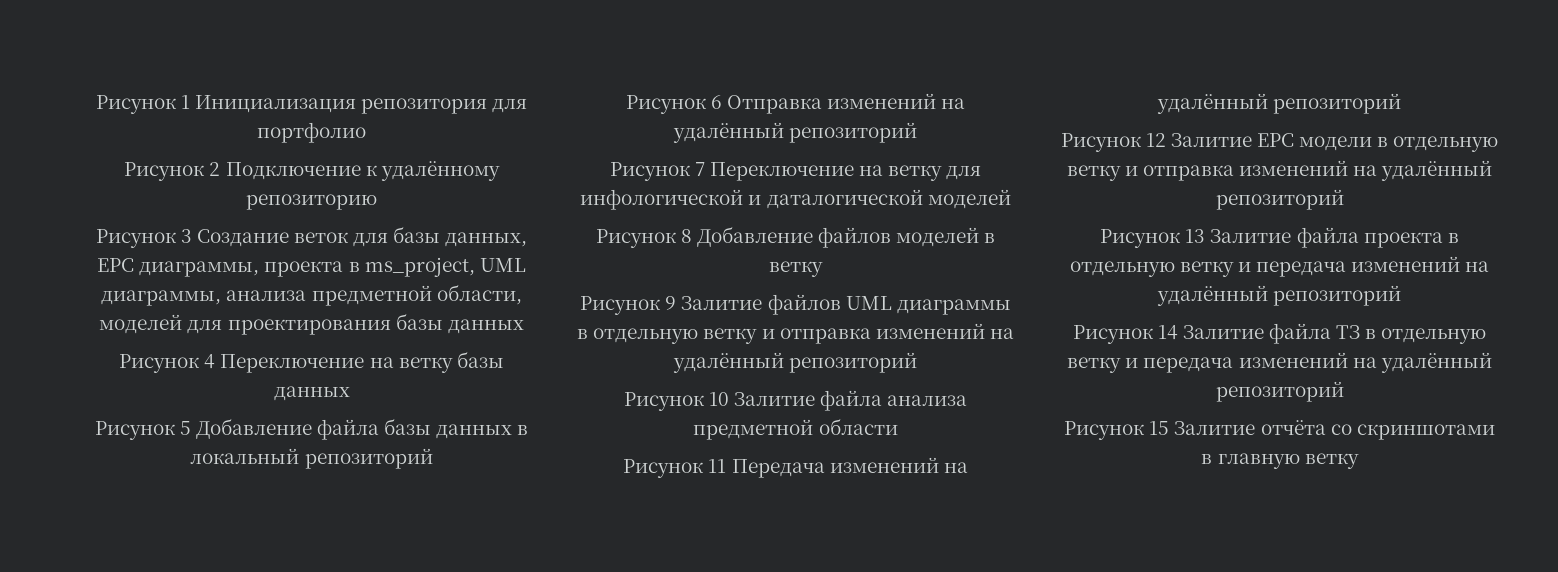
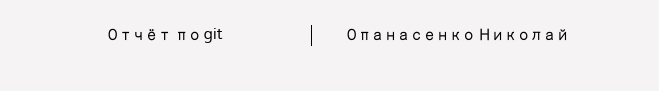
- Рисунок 1 Инициализация репозитория для портфолио
- Рисунок 2 Подключение к удалённому репозиторию
- Рисунок 3 Создание веток для базы данных, EPC диаграммы, проекта в ms_project, UML диаграммы, анализа предметной области, моделей для проектирования базы данных
- Рисунок 4 Переключение на ветку базы данных
- Рисунок 5 Добавление файла базы данных в локальный репозиторий
- Рисунок 6 Отправка изменений на удалённый репозиторий
- Рисунок 7 Переключение на ветку для инфологической и даталогической моделей
- Рисунок 8 Добавление файлов моделей в ветку
- Рисунок 9 Залитие файлов UML диаграммы в отдельную ветку и отправка изменений на удалённый репозиторий
- Рисунок 10 Залитие файла анализа предметной области
- Рисунок 11 Передача изменений на удалённый репозиторий
- Рисунок 12 Залитие EPC модели в отдельную ветку и отправка изменений на удалённый репозиторий
- Рисунок 13 Залитие файла проекта в отдельную ветку и передача изменений на удалённый репозиторий
- Рисунок 14 Залитие файла ТЗ в отдельную ветку и передача изменений на удалённый репозиторий
- Рисунок 15 Залитие отчёта со скриншотами в главную ветку
+ Отчёт по git
+ Опанасенко Николай

